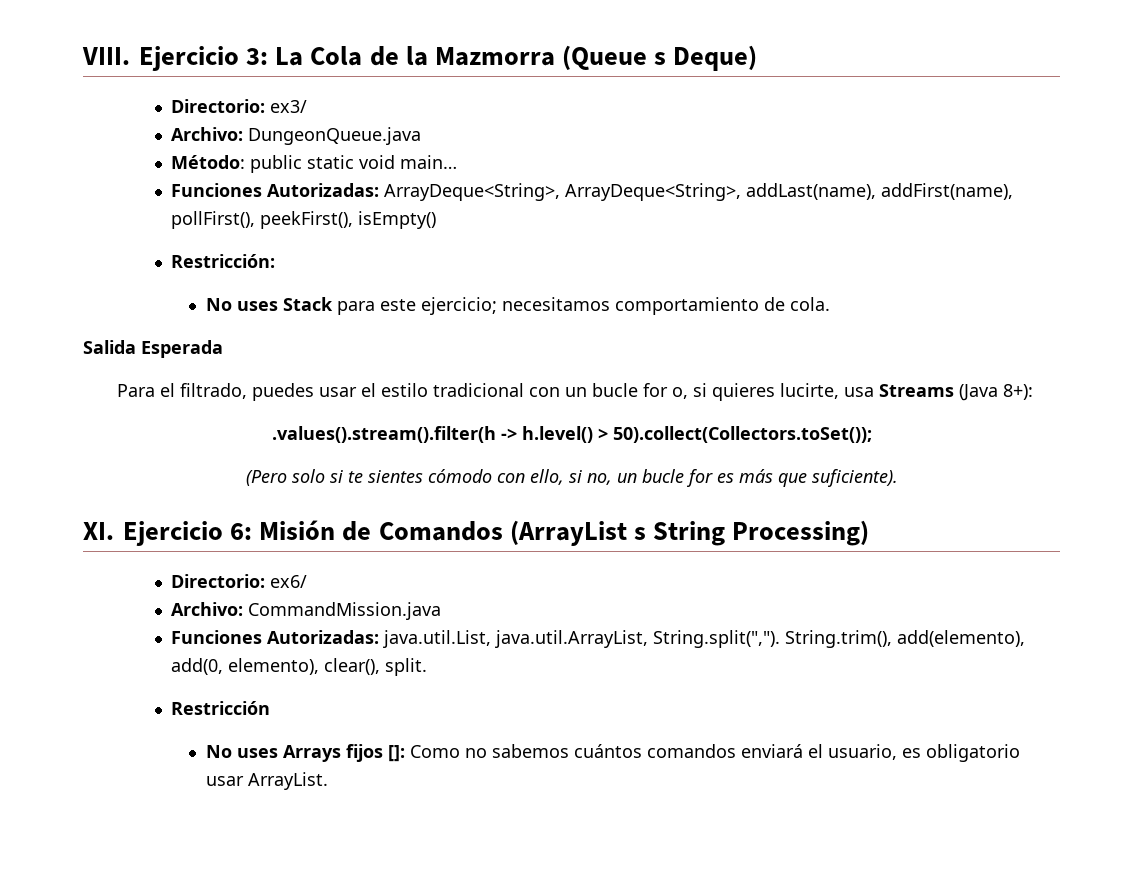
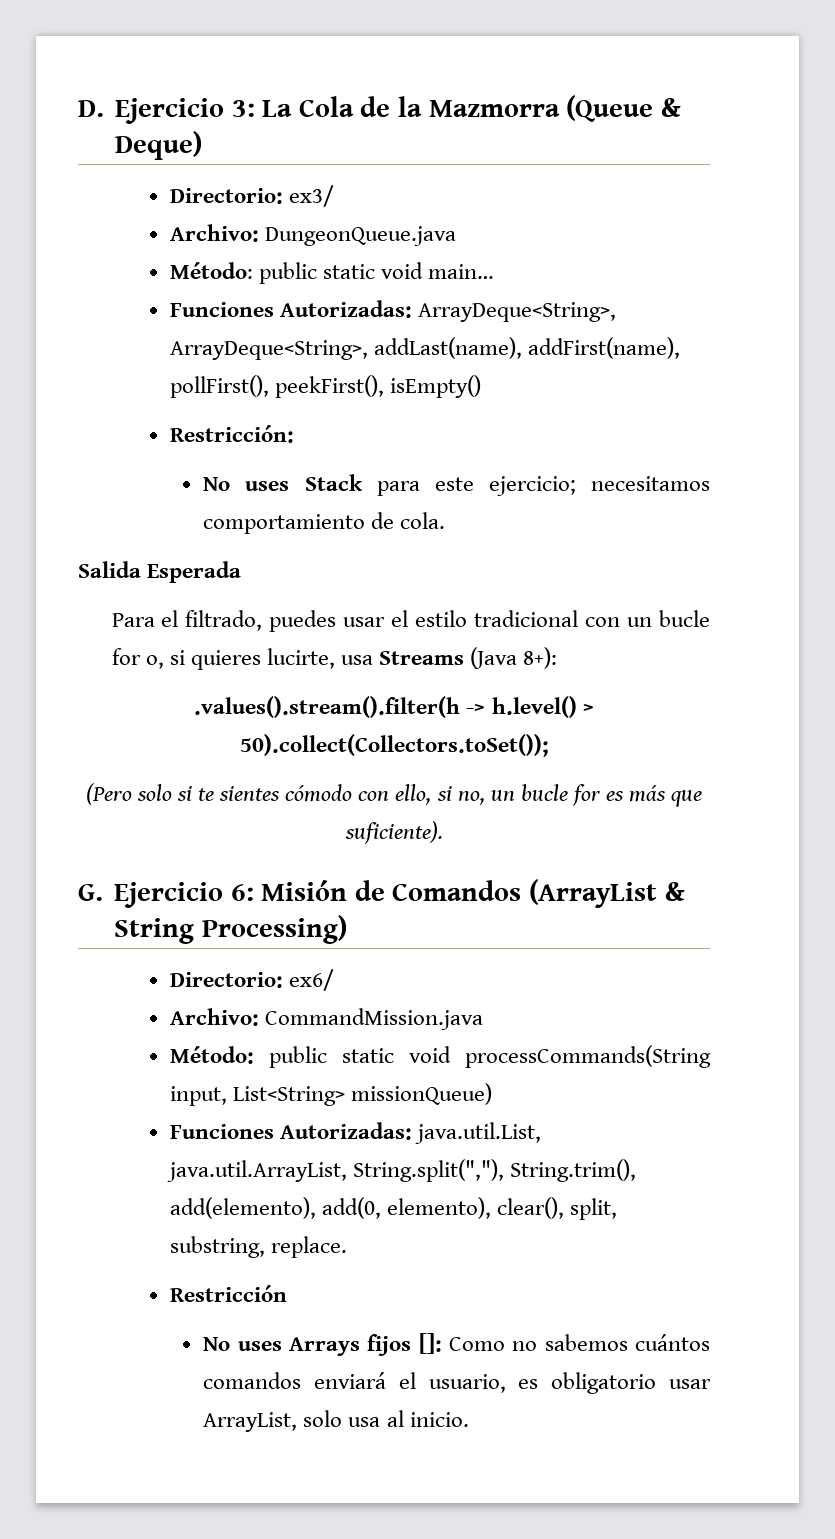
- VIII. Ejercicio 3: La Cola de la Mazmorra (Queue s Deque)
+ D. Ejercicio 3: La Cola de la Mazmorra (Queue & Deque)
- XI. Ejercicio 6: Misión de Comandos (ArrayList s String Processing)
+ G. Ejercicio 6: Misión de Comandos (ArrayList & String Processing)
+ Método: public static void processCommands(String input, List<String> missionQueue)
- Funciones Autorizadas: java.util.List, java.util.ArrayList, String.split(","). String.trim(), add(elemento), add(0, elemento), clear(), split.
+ Funciones Autorizadas: java.util.List, java.util.ArrayList, String.split(","), String.trim(), add(elemento), add(0, elemento), clear(), split, substring, replace.
- No uses Arrays fijos []: Como no sabemos cuántos comandos enviará el usuario, es obligatorio usar ArrayList.
+ No uses Arrays fijos []: Como no sabemos cuántos comandos enviará el usuario, es obligatorio usar ArrayList, solo usa al inicio.

